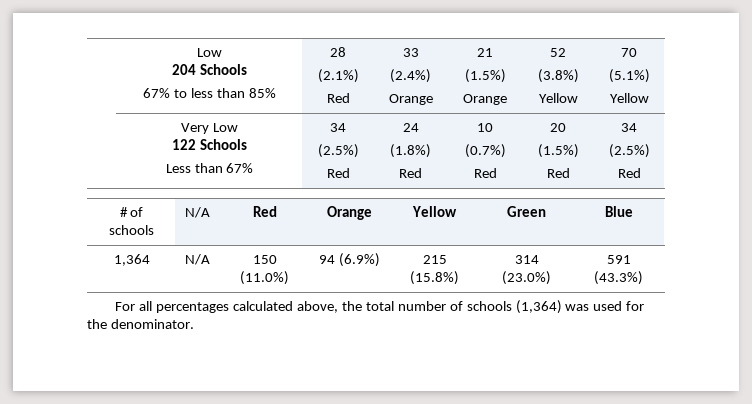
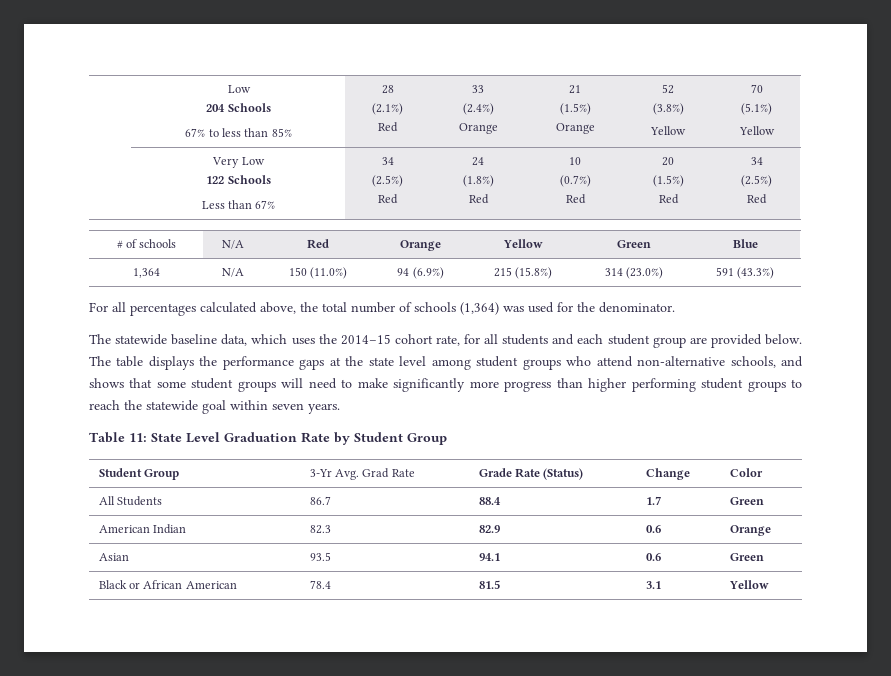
+ The statewide baseline data, which uses the 2014–15 cohort rate, for all students and each student group are provided below. The table displays the performance gaps at the state level among student groups who attend non-alternative schools, and shows that some student groups will need to make significantly more progress than higher performing student groups to reach the statewide goal within seven years.
+ Table 11: State Level Graduation Rate by Student Group
+ Student Group | 3-Yr Avg. Grad Rate | Grade Rate (Status) | Change | Color
+ All Students | 86.7 | 88.4 | 1.7 | Green
+ American Indian | 82.3 | 82.9 | 0.6 | Orange
+ Asian | 93.5 | 94.1 | 0.6 | Green
+ Black or African American | 78.4 | 81.5 | 3.1 | Yellow

